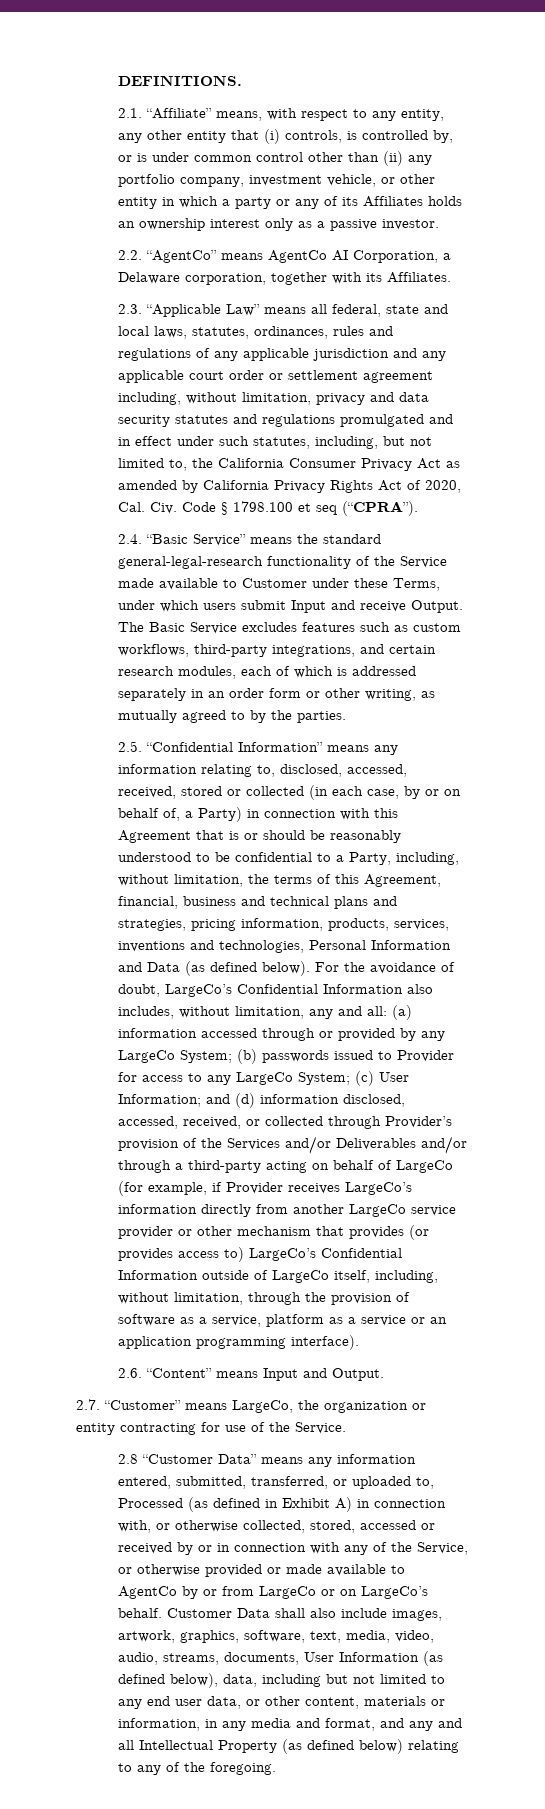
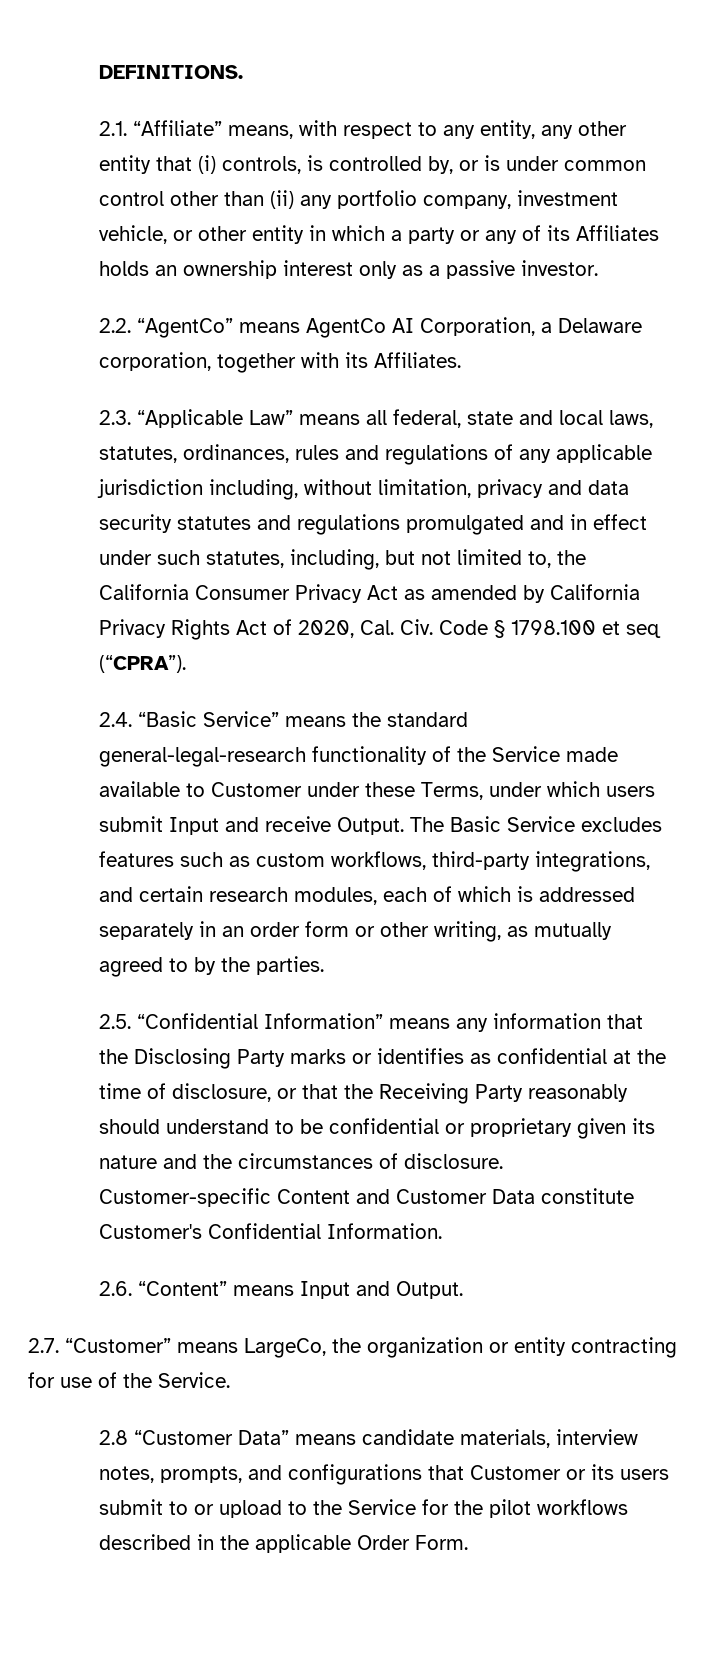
- 2.3. “Applicable Law” means all federal, state and local laws, statutes, ordinances, rules and regulations of any applicable jurisdiction and any applicable court order or settlement agreement including, without limitation, privacy and data security statutes and regulations promulgated and in effect under such statutes, including, but not limited to, the California Consumer Privacy Act as amended by California Privacy Rights Act of 2020, Cal. Civ. Code § 1798.100 et seq (“CPRA”).
+ 2.3. “Applicable Law” means all federal, state and local laws, statutes, ordinances, rules and regulations of any applicable jurisdiction including, without limitation, privacy and data security statutes and regulations promulgated and in effect under such statutes, including, but not limited to, the California Consumer Privacy Act as amended by California Privacy Rights Act of 2020, Cal. Civ. Code § 1798.100 et seq (“CPRA”).
- 2.5. “Confidential Information” means any information relating to, disclosed, accessed, received, stored or collected (in each case, by or on behalf of, a Party) in connection with this Agreement that is or should be reasonably understood to be confidential to a Party, including, without limitation, the terms of this Agreement, financial, business and technical plans and strategies, pricing information, products, services, inventions and technologies, Personal Information and Data (as defined below). For the avoidance of doubt, LargeCo’s Confidential Information also includes, without limitation, any and all: (a) information accessed through or provided by any LargeCo System; (b) passwords issued to Provider for access to any LargeCo System; (c) User Information; and (d) information disclosed, accessed, received, or collected through Provider’s provision of the Services and/or Deliverables and/or through a third-party acting on behalf of LargeCo (for example, if Provider receives LargeCo’s information directly from another LargeCo service provider or other mechanism that provides (or provides access to) LargeCo’s Confidential Information outside of LargeCo itself, including, without limitation, through the provision of software as a service, platform as a service or an application programming interface).
+ 2.5. “Confidential Information” means any information that the Disclosing Party marks or identifies as confidential at the time of disclosure, or that the Receiving Party reasonably should understand to be confidential or proprietary given its nature and the circumstances of disclosure. Customer-specific Content and Customer Data constitute Customer's Confidential Information.
- 2.8 “Customer Data” means any information entered, submitted, transferred, or uploaded to, Processed (as defined in Exhibit A) in connection with, or otherwise collected, stored, accessed or received by or in connection with any of the Service, or otherwise provided or made available to AgentCo by or from LargeCo or on LargeCo’s behalf. Customer Data shall also include images, artwork, graphics, software, text, media, video, audio, streams, documents, User Information (as defined below), data, including but not limited to any end user data, or other content, materials or information, in any media and format, and any and all Intellectual Property (as defined below) relating to any of the foregoing.
+ 2.8 “Customer Data” means candidate materials, interview notes, prompts, and configurations that Customer or its users submit to or upload to the Service for the pilot workflows described in the applicable Order Form.

